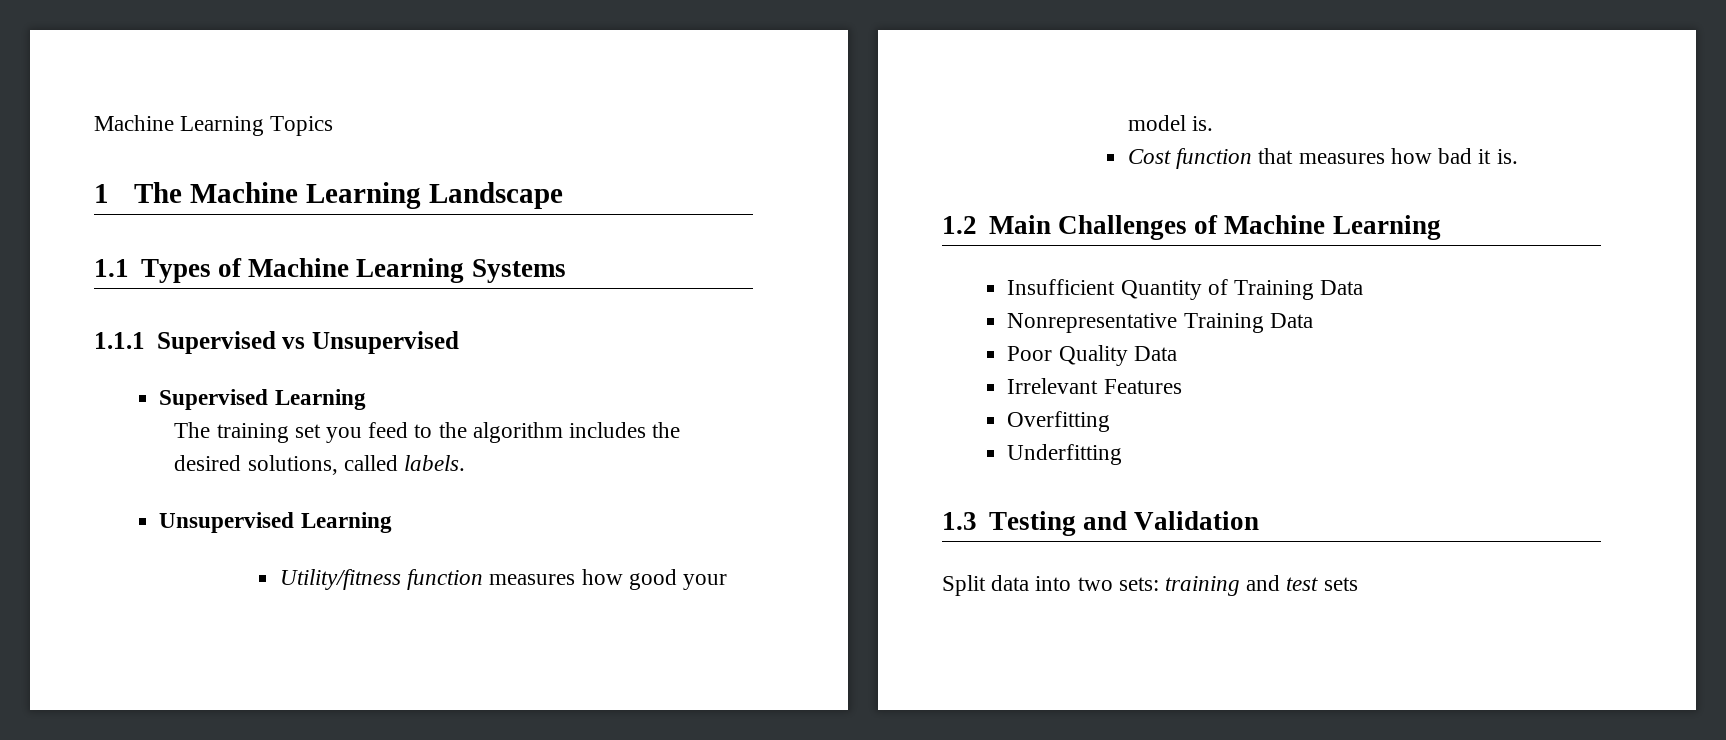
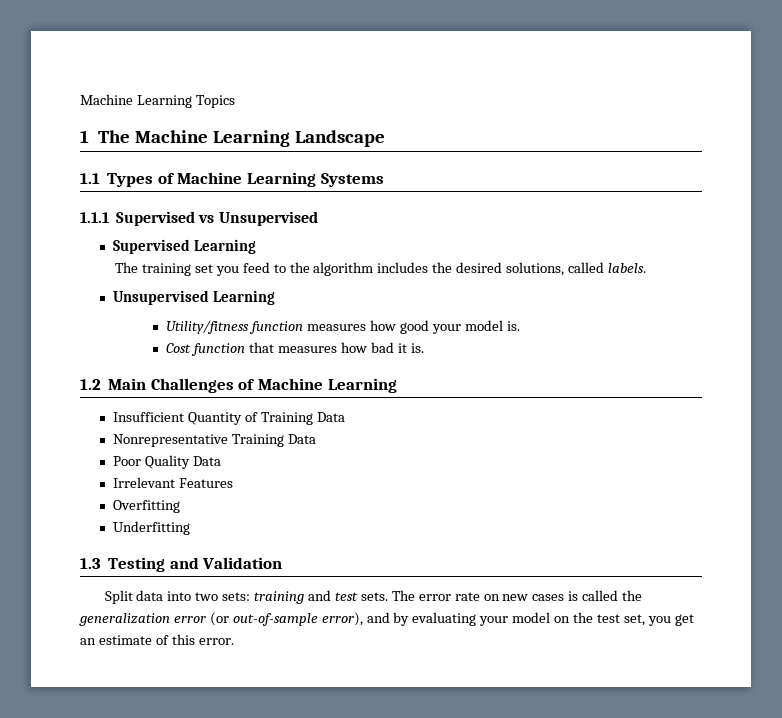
- Split data into two sets: training and test sets
+ Split data into two sets: training and test sets. The error rate on new cases is called the generalization error (or out-of-sample error), and by evaluating your model on the test set, you get an estimate of this error.

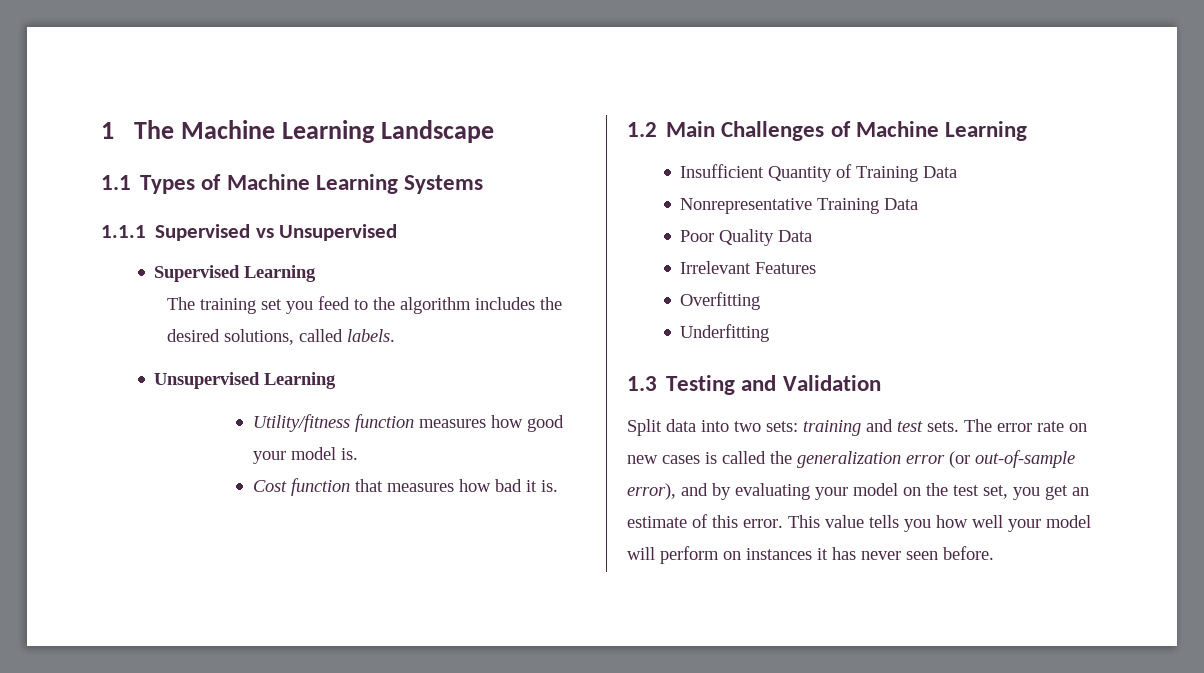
- Machine Learning Topics
+ This value tells you how well your model will perform on instances it has never seen before.

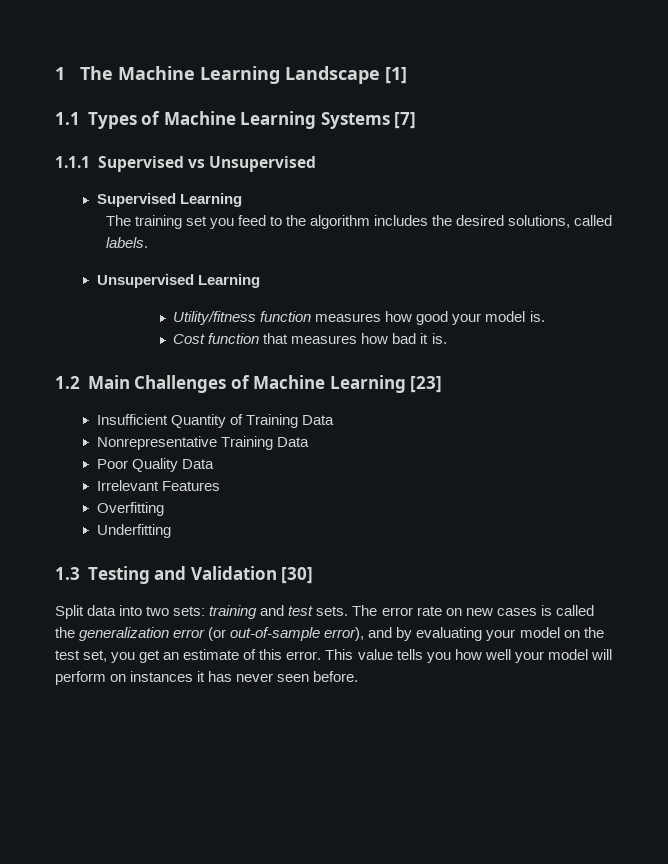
- 1 The Machine Learning Landscape
+ 1 The Machine Learning Landscape [1]
- 1.1 Types of Machine Learning Systems
+ 1.1 Types of Machine Learning Systems [7]
- 1.2 Main Challenges of Machine Learning
+ 1.2 Main Challenges of Machine Learning [23]
- 1.3 Testing and Validation
+ 1.3 Testing and Validation [30]

